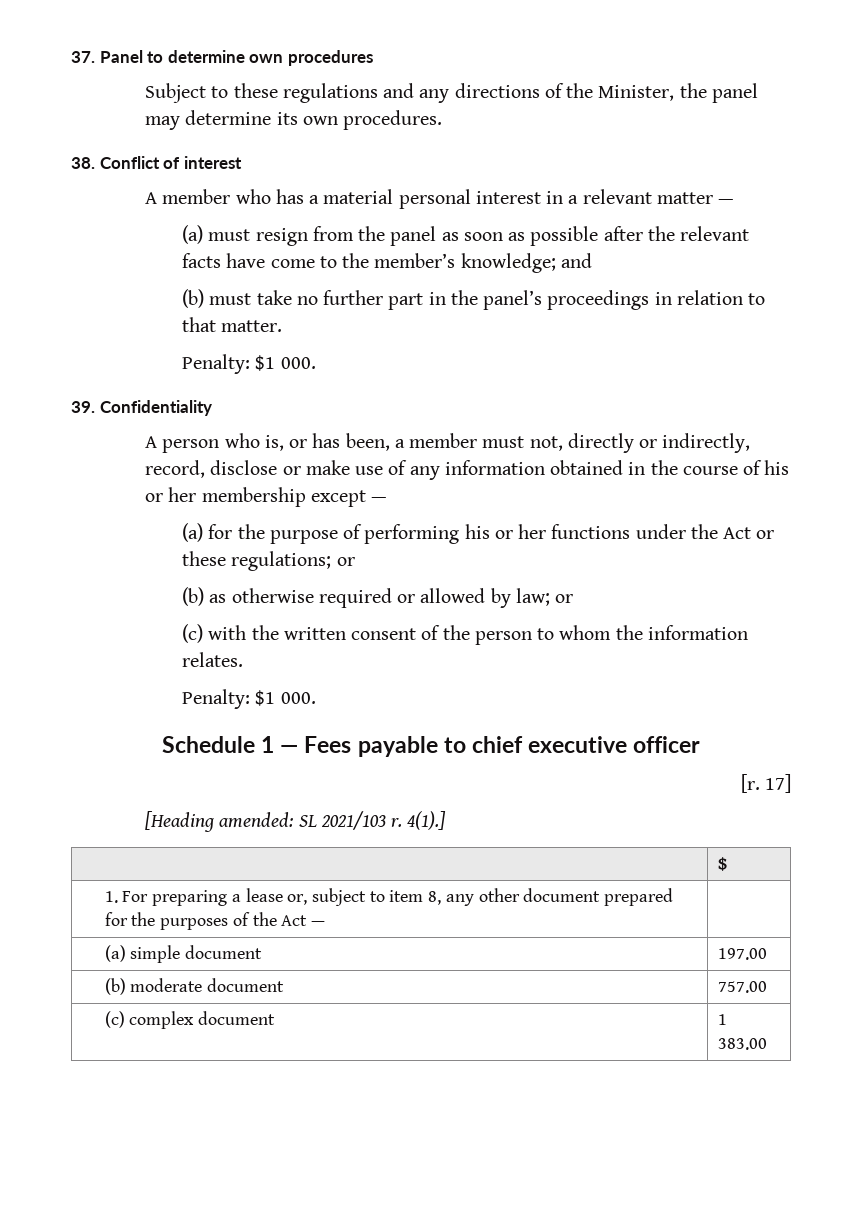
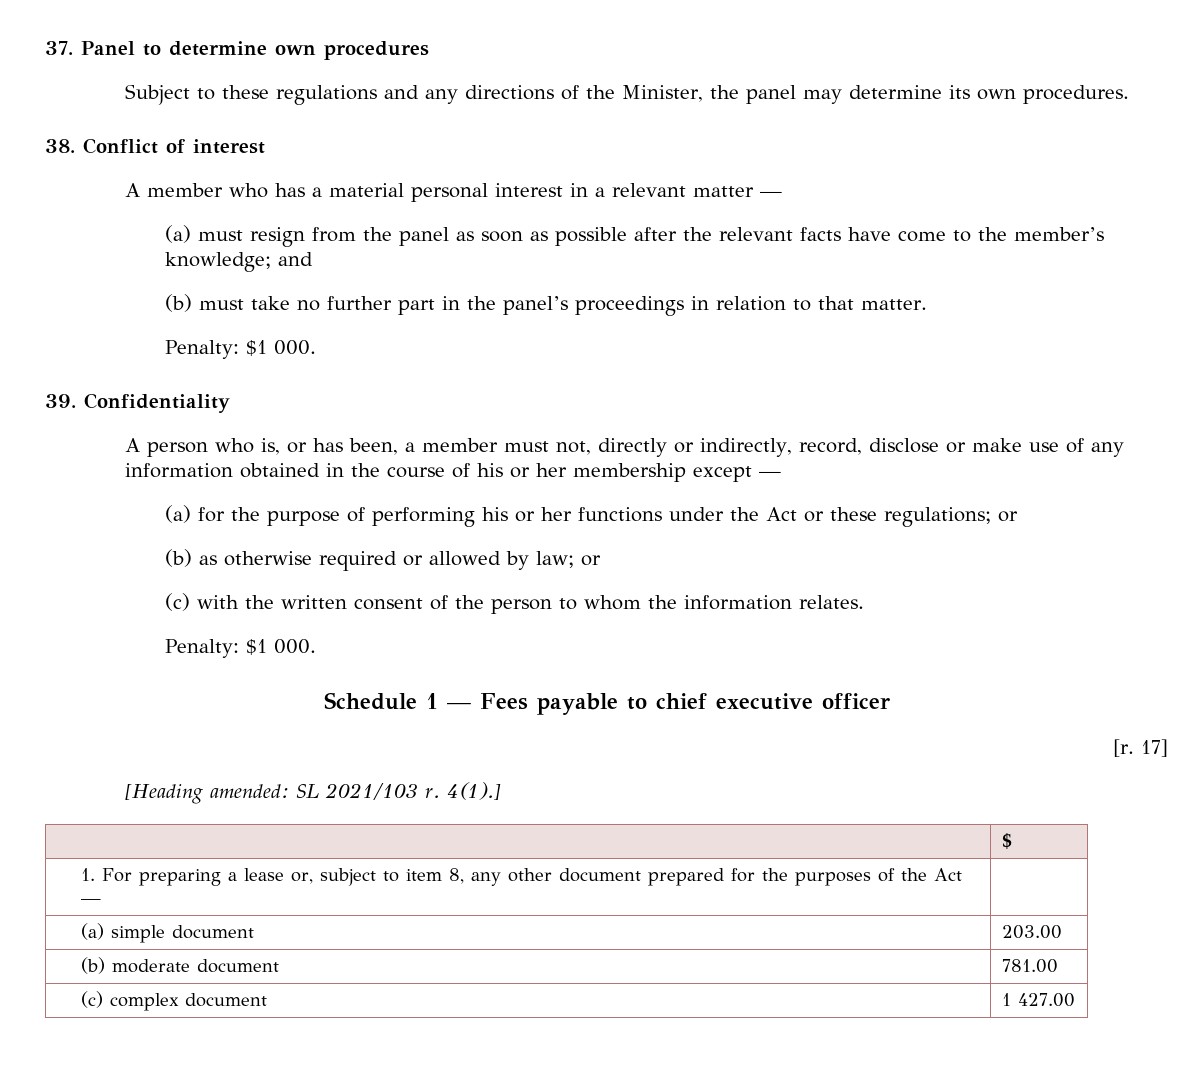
- (a) simple document | 197.00
+ (a) simple document | 203.00
- (b) moderate document | 757.00
+ (b) moderate document | 781.00
- (c) complex document | 1 383.00
+ (c) complex document | 1 427.00

